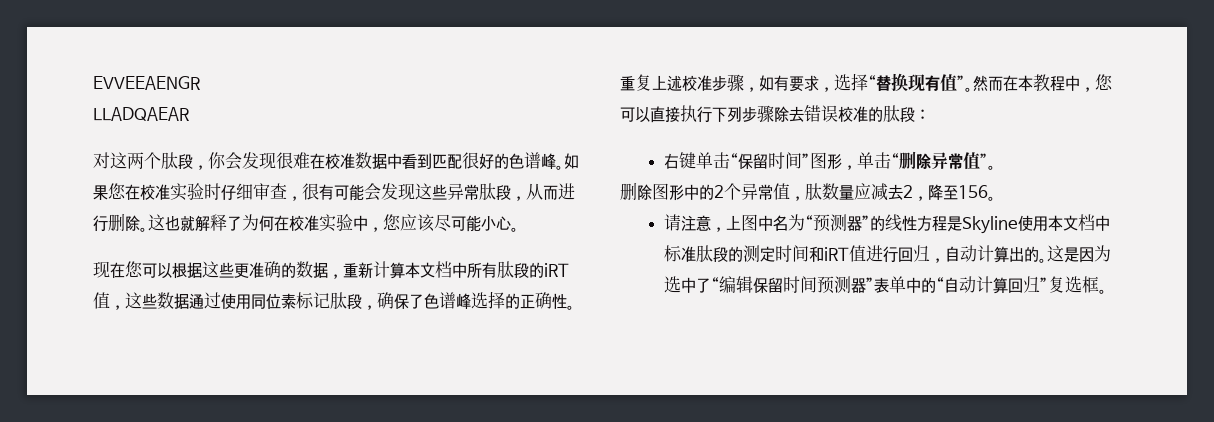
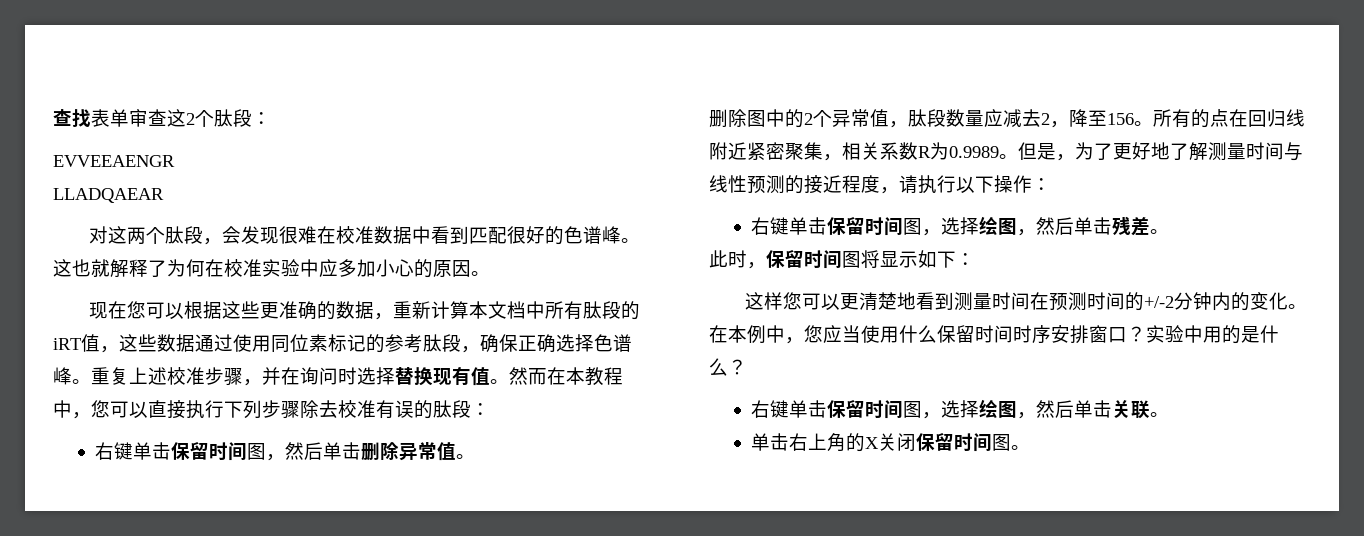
+ 查找表单审查这2个肽段：
- 对这两个肽段，你会发现很难在校准数据中看到匹配很好的色谱峰。
+ 对这两个肽段，会发现很难在校准数据中看到匹配很好的色谱峰。
- 如果您在校准实验时仔细审查，很有可能会发现这些异常肽段，从而进行删除。
- 这也就解释了为何在校准实验中，您应该尽可能小心。
+ 这也就解释了为何在校准实验中应多加小心的原因。
- 现在您可以根据这些更准确的数据，重新计算本文档中所有肽段的iRT值，这些数据通过使用同位素标记肽段，确保了色谱峰选择的正确性。
+ 现在您可以根据这些更准确的数据，重新计算本文档中所有肽段的iRT值，这些数据通过使用同位素标记的参考肽段，确保正确选择色谱峰。
- 重复上述校准步骤，如有要求，选择“替换现有值”。
+ 重复上述校准步骤，并在询问时选择替换现有值。
- 然而在本教程中，您可以直接执行下列步骤除去错误校准的肽段：
+ 然而在本教程中，您可以直接执行下列步骤除去校准有误的肽段：
- 右键单击“保留时间”图形，单击“删除异常值”。
+ 右键单击保留时间图，然后单击删除异常值。
- 删除图形中的2个异常值，肽数量应减去2，降至156。
- 请注意，上图中名为“预测器”的线性方程是Skyline使用本文档中标准肽段的测定时间和iRT值进行回归，自动计算出的。这是因为选中了“编辑保留时间预测器”表单中的“自动计算回归”复选框。
+ 删除图中的2个异常值，肽段数量应减去2，降至156。所有的点在回归线附近紧密聚集，相关系数R为0.9989。但是，为了更好地了解测量时间与线性预测的接近程度，请执行以下操作：
+ 右键单击保留时间图，选择绘图，然后单击残差。
+ 此时，保留时间图将显示如下：
+ 这样您可以更清楚地看到测量时间在预测时间的+/-2分钟内的变化。在本例中，您应当使用什么保留时间时序安排窗口？实验中用的是什么？
+ 右键单击保留时间图，选择绘图，然后单击关联。
+ 单击右上角的X关闭保留时间图。

